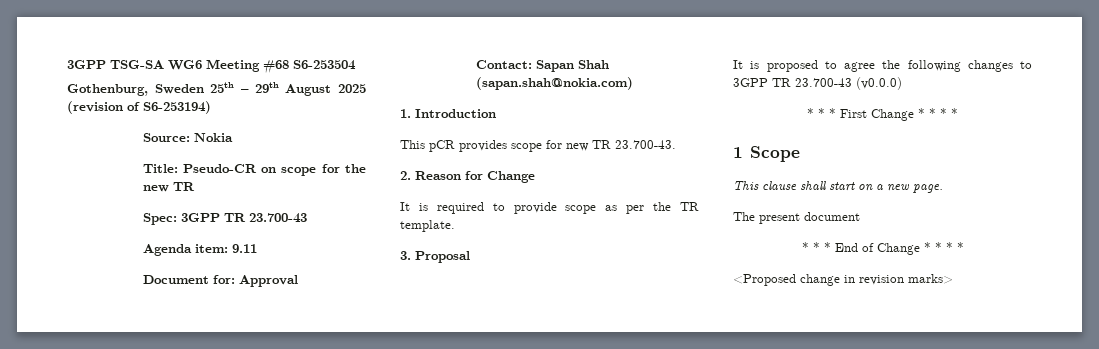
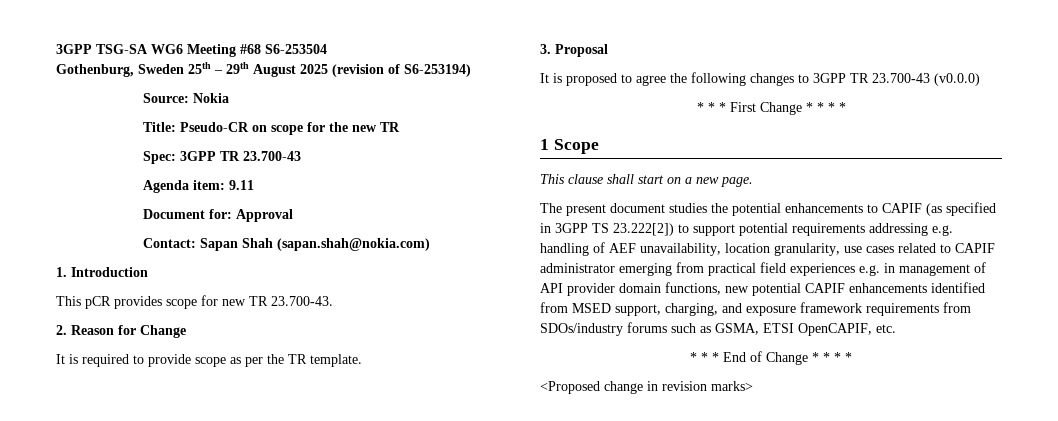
- The present document
+ The present document studies the potential enhancements to CAPIF (as specified in 3GPP TS 23.222[2]) to support potential requirements addressing e.g. handling of AEF unavailability, location granularity, use cases related to CAPIF administrator emerging from practical field experiences e.g. in management of API provider domain functions, new potential CAPIF enhancements identified from MSED support, charging, and exposure framework requirements from SDOs/industry forums such as GSMA, ETSI OpenCAPIF, etc.

